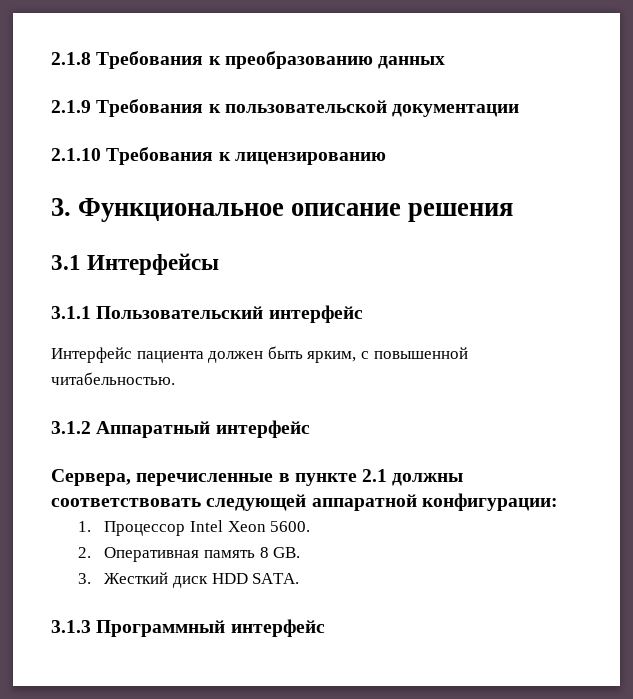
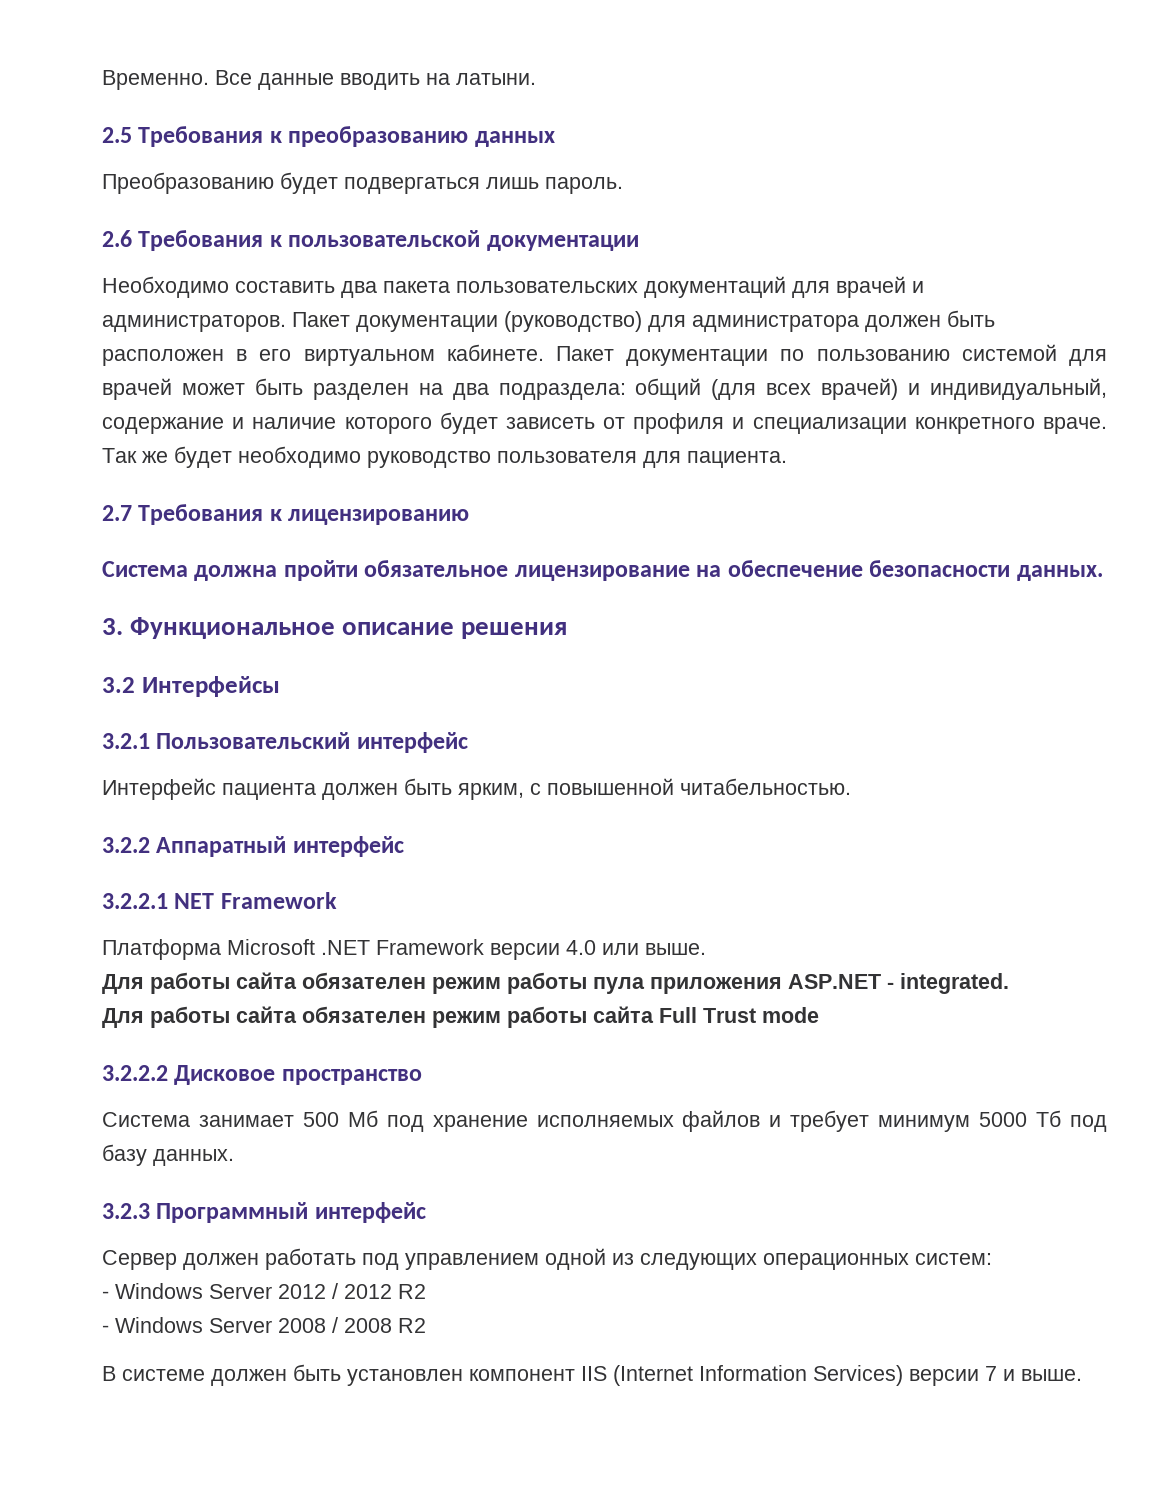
- 2.1.8 Требования к преобразованию данных
- 2.1.9 Требования к пользовательской документации
- 2.1.10 Требования к лицензированию
+ Временно. Все данные вводить на латыни.
+ 2.5 Требования к преобразованию данных
+ Преобразованию будет подвергаться лишь пароль.
+ 2.6 Требования к пользовательской документации
+ Необходимо составить два пакета пользовательских документаций для врачей и администраторов. Пакет документации (руководство) для администратора должен быть расположен в его виртуальном кабинете. Пакет документации по пользованию системой для врачей может быть разделен на два подраздела: общий (для всех врачей) и индивидуальный, содержание и наличие которого будет зависеть от профиля и специализации конкретного враче. Так же будет необходимо руководство пользователя для пациента.
+ 2.7 Требования к лицензированию
+ Система должна пройти обязательное лицензирование на обеспечение безопасности данных.
- 3.1 Интерфейсы
+ 3.2 Интерфейсы
- 3.1.1 Пользовательский интерфейс
+ 3.2.1 Пользовательский интерфейс
- 3.1.2 Аппаратный интерфейс
+ 3.2.2 Аппаратный интерфейс
- Сервера, перечисленные в пункте 2.1 должны соответствовать следующей аппаратной конфигурации:
- 1. Процессор Intel Xeon 5600.
- 2. Оперативная память 8 GB.
- 3. Жесткий диск HDD SATA.
- 3.1.3 Программный интерфейс
+ 3.2.2.1 NET Framework
+ Платформа Microsoft .NET Framework версии 4.0 или выше.
+ Для работы сайта обязателен режим работы пула приложения ASP.NET - integrated.
+ Для работы сайта обязателен режим работы сайта Full Trust mode
+ 3.2.2.2 Дисковое пространство
+ Система занимает 500 Mб под хранение исполняемых файлов и требует минимум 5000 Tб под базу данных.
+ 3.2.3 Программный интерфейс
+ Cервер должен работать под управлением одной из следующих операционных систем:
+ - Windows Server 2012 / 2012 R2
+ - Windows Server 2008 / 2008 R2
+ В системе должен быть установлен компонент IIS (Internet Information Services) версии 7 и выше.

